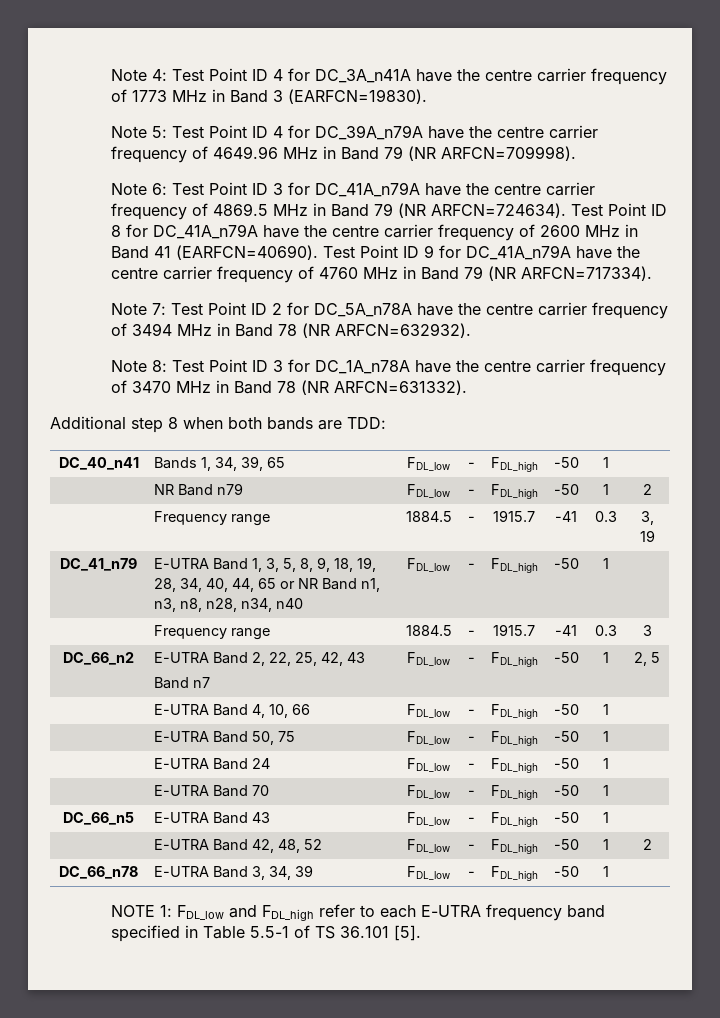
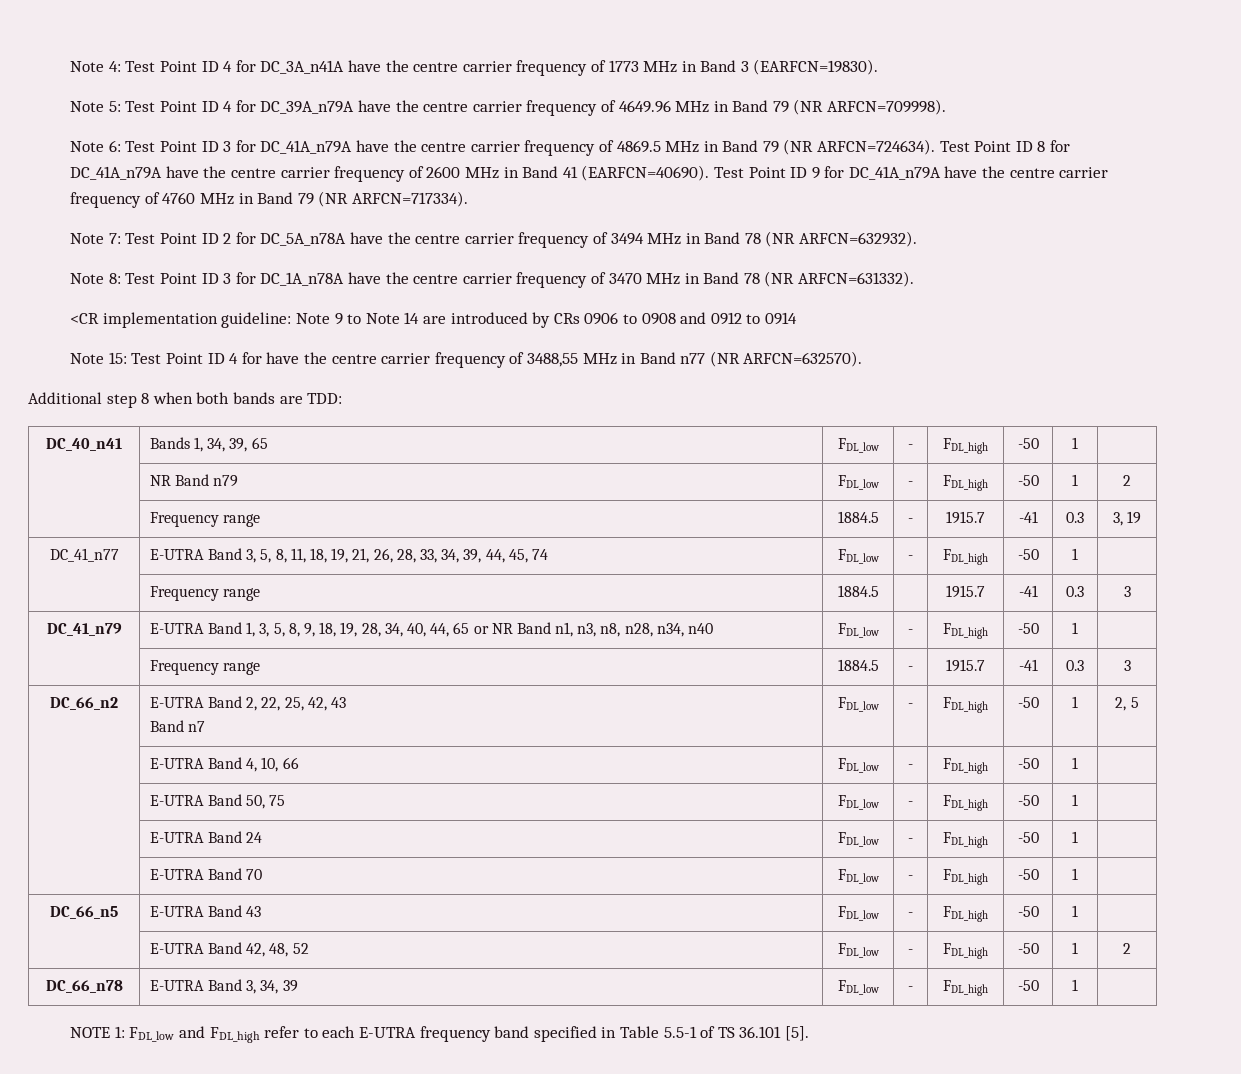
+ <CR implementation guideline: Note 9 to Note 14 are introduced by CRs 0906 to 0908 and 0912 to 0914
+ Note 15: Test Point ID 4 for have the centre carrier frequency of 3488,55 MHz in Band n77 (NR ARFCN=632570).
+ DC_41_n77 | E-UTRA Band 3, 5, 8, 11, 18, 19, 21, 26, 28, 33, 34, 39, 44, 45, 74 | FDL_low | - | FDL_high | -50 | 1 |
+ | Frequency range | 1884.5 | | 1915.7 | -41 | 0.3 | 3

